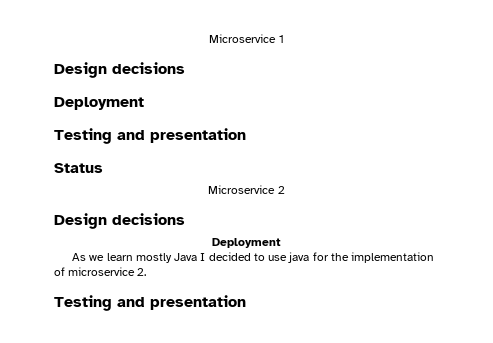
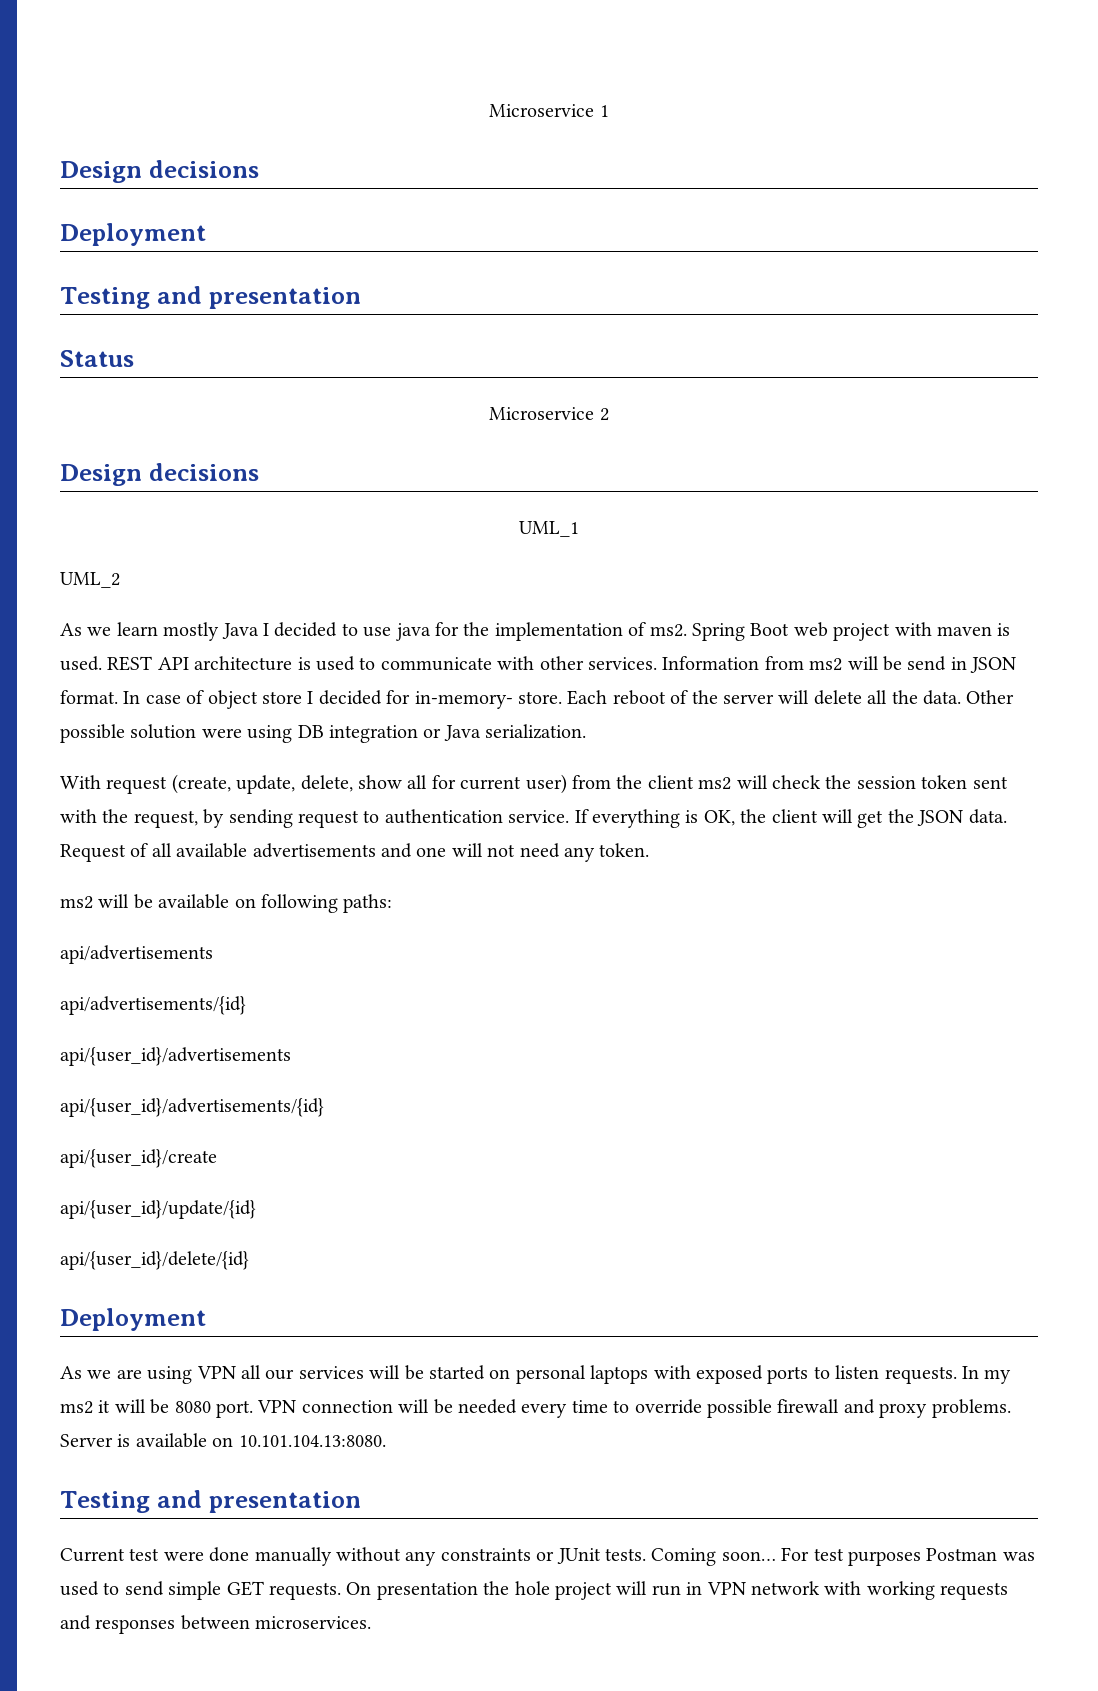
  Microservice 2
  Design decisions
- Deployment
+ UML_1
+ UML_2
- As we learn mostly Java I decided to use java for the implementation of microservice 2.
+ As we learn mostly Java I decided to use java for the implementation of ms2. Spring Boot web project with maven is used. REST API architecture is used to communicate with other services. Information from ms2 will be send in JSON format. In case of object store I decided for in-memory- store. Each reboot of the server will delete all the data. Other possible solution were using DB integration or Java serialization.
+ With request (create, update, delete, show all for current user) from the client ms2 will check the session token sent with the request, by sending request to authentication service. If everything is OK, the client will get the JSON data. Request of all available advertisements and one will not need any token.
+ ms2 will be available on following paths:
+ api/advertisements
+ api/advertisements/{id}
+ api/{user_id}/advertisements
+ api/{user_id}/advertisements/{id}
+ api/{user_id}/create
+ api/{user_id}/update/{id}
+ api/{user_id}/delete/{id}
+ Deployment
+ As we are using VPN all our services will be started on personal laptops with exposed ports to listen requests. In my ms2 it will be 8080 port. VPN connection will be needed every time to override possible firewall and proxy problems. Server is available on 10.101.104.13:8080.
  Testing and presentation
+ Current test were done manually without any constraints or JUnit tests. Coming soon… For test purposes Postman was used to send simple GET requests. On presentation the hole project will run in VPN network with working requests and responses between microservices.

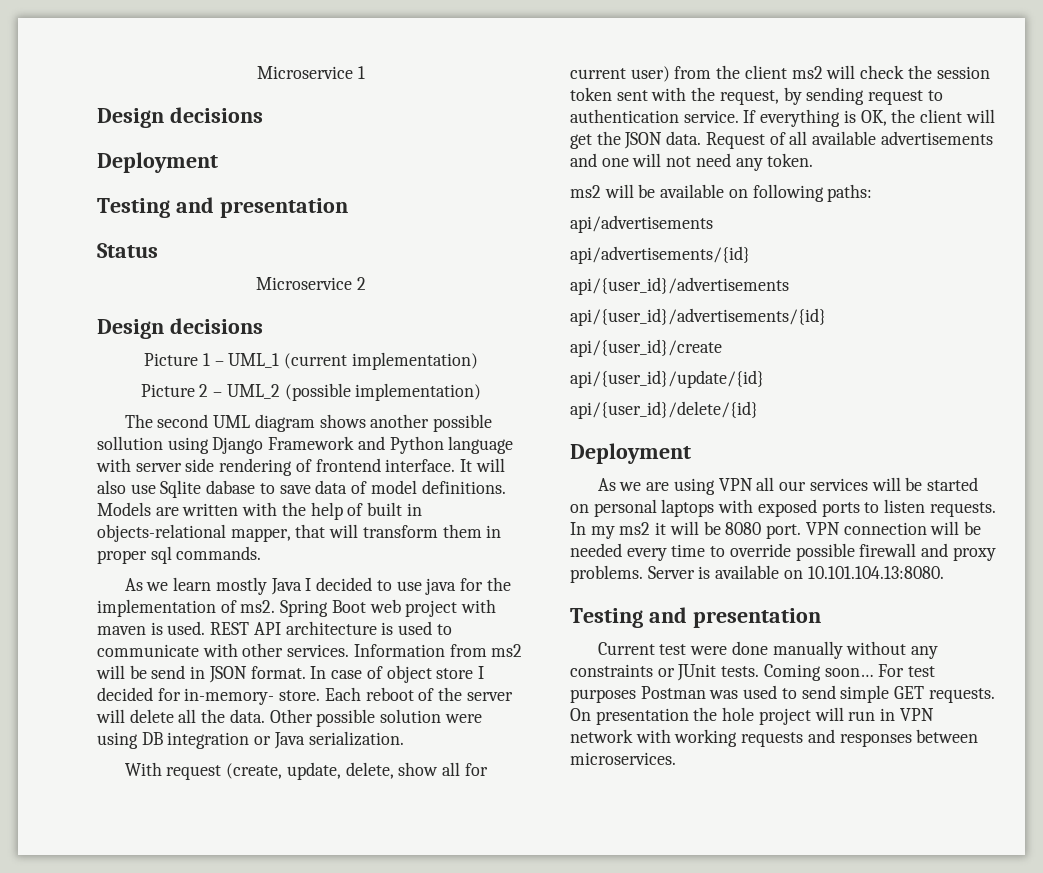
- UML_1
- UML_2
+ Picture 1 – UML_1 (current implementation)
+ Picture 2 – UML_2 (possible implementation)
+ The second UML diagram shows another possible sollution using Django Framework and Python language with server side rendering of frontend interface. It will also use Sqlite dabase to save data of model definitions. Models are written with the help of built in objects-relational mapper, that will transform them in proper sql commands.

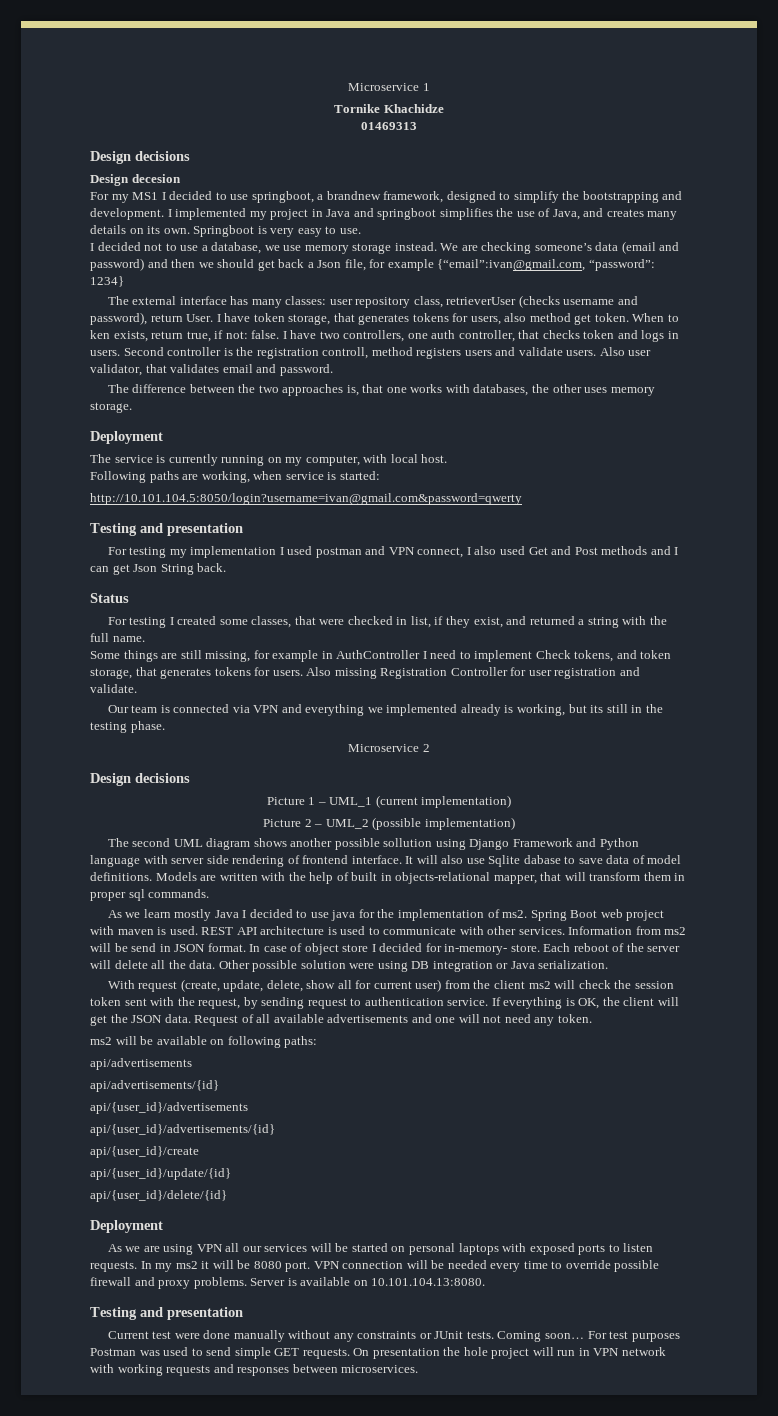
  Microservice 1
+ Tornike Khachidze
+ 01469313
  Design decisions
+ Design decesion
+ For my MS1 I decided to use springboot, a brandnew framework, designed to simplify the bootstrapping and development. I implemented my project in Java and springboot simplifies the use of Java, and creates many details on its own. Springboot is very easy to use.
+ I decided not to use a database, we use memory storage instead. We are checking someone’s data (email and password) and then we should get back a Json file, for example {“email”:ivan@gmail.com, “password”: 1234}
+ The external interface has many classes: user repository class, retrieverUser (checks username and password), return User. I have token storage, that generates tokens for users, also method get token. When to ken exists, return true, if not: false. I have two controllers, one auth controller, that checks token and logs in users. Second controller is the registration controll, method registers users and validate users. Also user validator, that validates email and password.
+ The difference between the two approaches is, that one works with databases, the other uses memory storage.
  Deployment
+ The service is currently running on my computer, with local host.
+ Following paths are working, when service is started:
+ http://10.101.104.5:8050/login?username=ivan@gmail.com&password=qwerty
  Testing and presentation
+ For testing my implementation I used postman and VPN connect, I also used Get and Post methods and I can get Json String back.
  Status
+ For testing I created some classes, that were checked in list, if they exist, and returned a string with the full name.
+ Some things are still missing, for example in AuthController I need to implement Check tokens, and token storage, that generates tokens for users. Also missing Registration Controller for user registration and validate.
+ Our team is connected via VPN and everything we implemented already is working, but its still in the testing phase.

